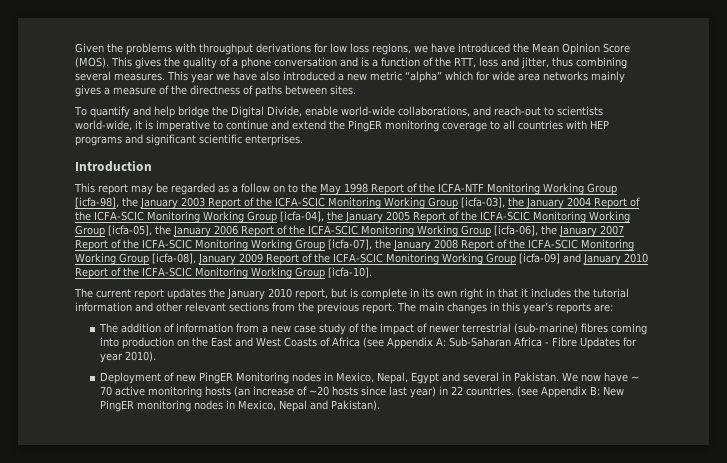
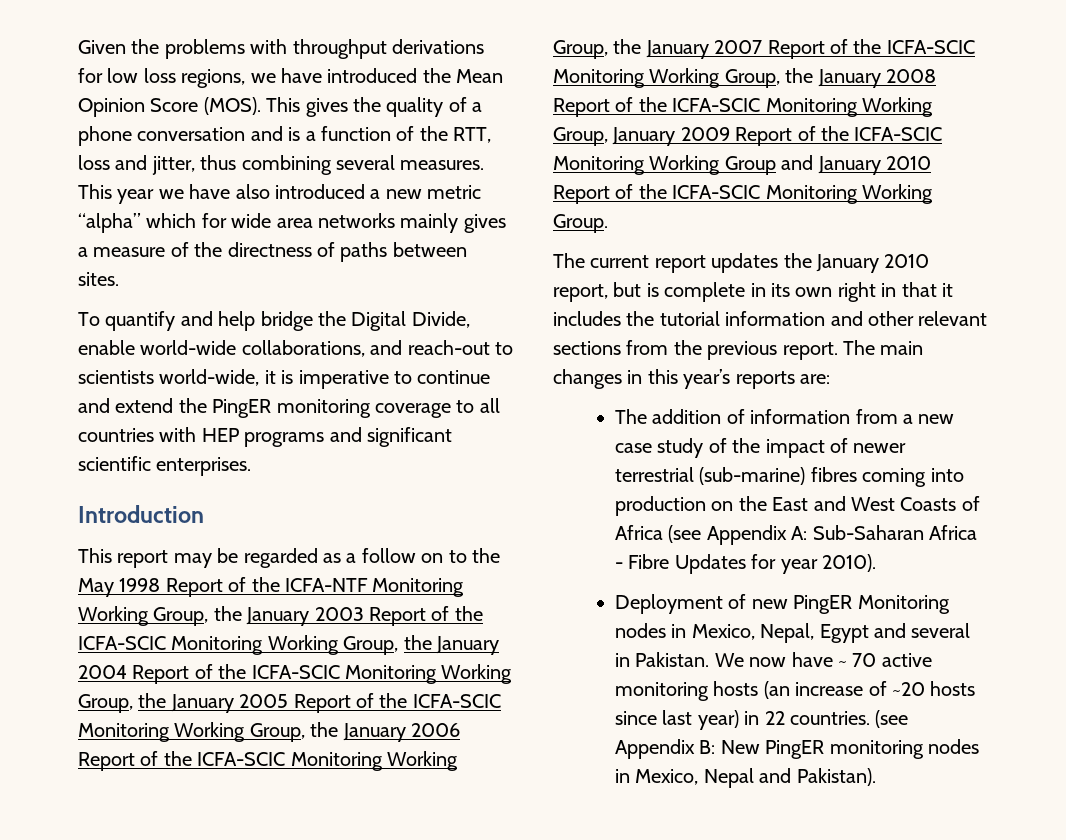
- This report may be regarded as a follow on to the May 1998 Report of the ICFA-NTF Monitoring Working Group [icfa-98], the January 2003 Report of the ICFA-SCIC Monitoring Working Group [icfa-03], the January 2004 Report of the ICFA-SCIC Monitoring Working Group [icfa-04], the January 2005 Report of the ICFA-SCIC Monitoring Working Group [icfa-05], the January 2006 Report of the ICFA-SCIC Monitoring Working Group [icfa-06], the January 2007 Report of the ICFA-SCIC Monitoring Working Group [icfa-07], the January 2008 Report of the ICFA-SCIC Monitoring Working Group [icfa-08], January 2009 Report of the ICFA-SCIC Monitoring Working Group [icfa-09] and January 2010 Report of the ICFA-SCIC Monitoring Working Group [icfa-10].
+ This report may be regarded as a follow on to the May 1998 Report of the ICFA-NTF Monitoring Working Group, the January 2003 Report of the ICFA-SCIC Monitoring Working Group, the January 2004 Report of the ICFA-SCIC Monitoring Working Group, the January 2005 Report of the ICFA-SCIC Monitoring Working Group, the January 2006 Report of the ICFA-SCIC Monitoring Working Group, the January 2007 Report of the ICFA-SCIC Monitoring Working Group, the January 2008 Report of the ICFA-SCIC Monitoring Working Group, January 2009 Report of the ICFA-SCIC Monitoring Working Group and January 2010 Report of the ICFA-SCIC Monitoring Working Group.

